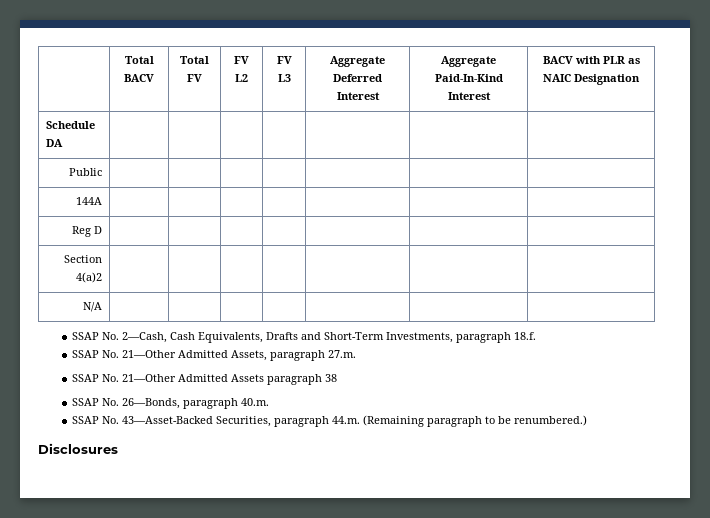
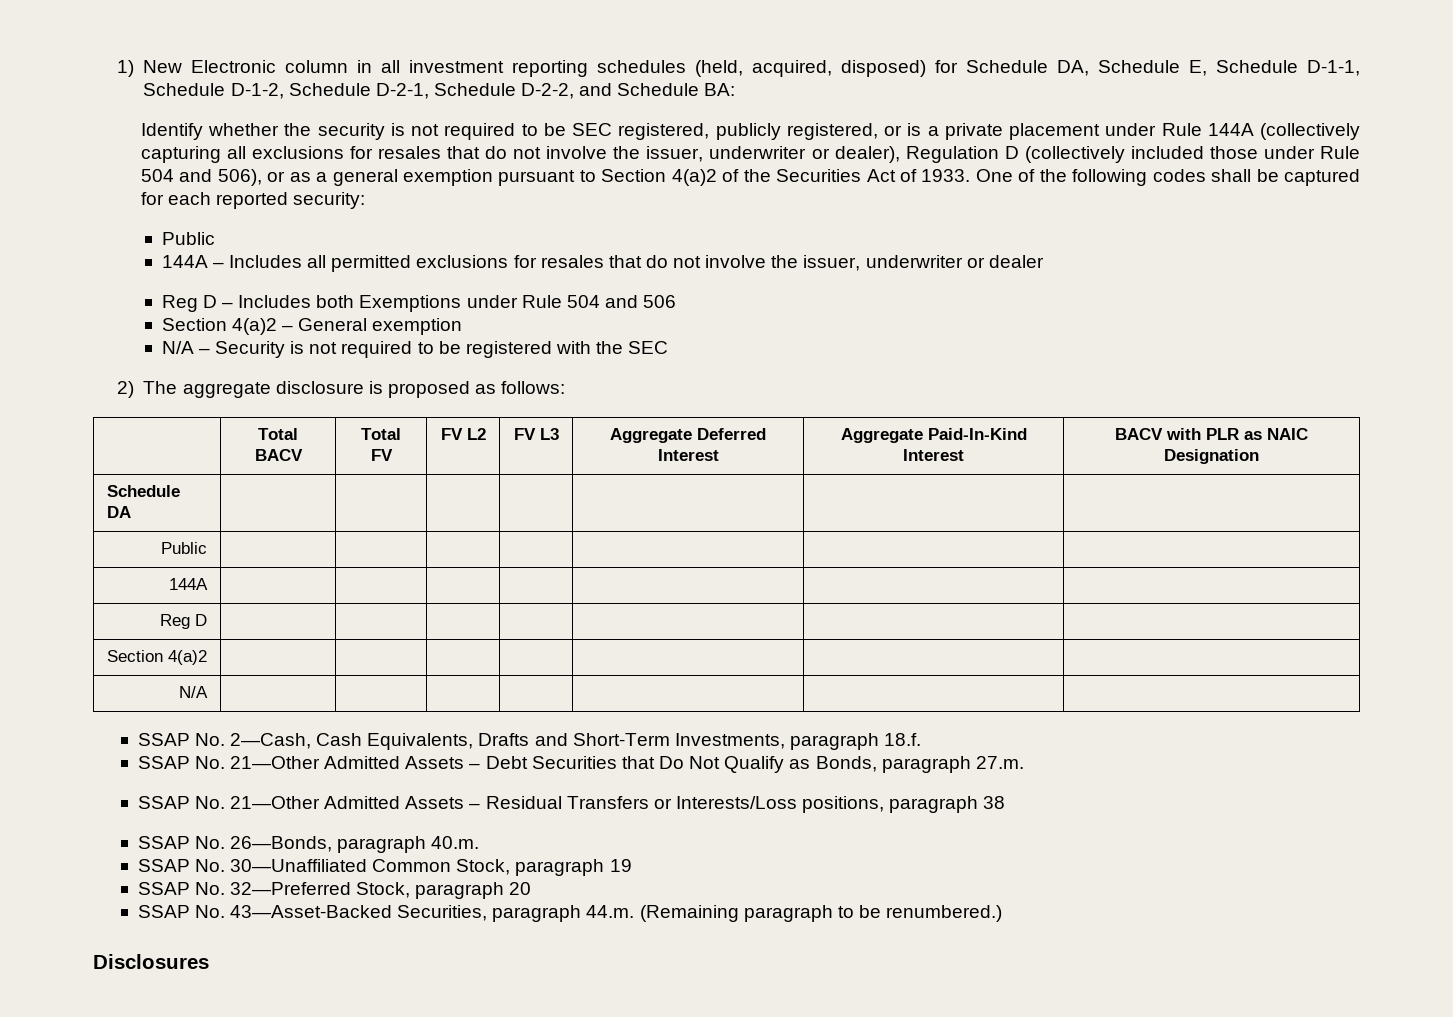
+ 1) New Electronic column in all investment reporting schedules (held, acquired, disposed) for Schedule DA, Schedule E, Schedule D-1-1, Schedule D-1-2, Schedule D-2-1, Schedule D-2-2, and Schedule BA:
+ Identify whether the security is not required to be SEC registered, publicly registered, or is a private placement under Rule 144A (collectively capturing all exclusions for resales that do not involve the issuer, underwriter or dealer), Regulation D (collectively included those under Rule 504 and 506), or as a general exemption pursuant to Section 4(a)2 of the Securities Act of 1933. One of the following codes shall be captured for each reported security:
+ Public
+ 144A – Includes all permitted exclusions for resales that do not involve the issuer, underwriter or dealer
+ Reg D – Includes both Exemptions under Rule 504 and 506
+ Section 4(a)2 – General exemption
+ N/A – Security is not required to be registered with the SEC
+ 2) The aggregate disclosure is proposed as follows:
- SSAP No. 21—Other Admitted Assets, paragraph 27.m.
+ SSAP No. 21—Other Admitted Assets – Debt Securities that Do Not Qualify as Bonds, paragraph 27.m.
- SSAP No. 21—Other Admitted Assets paragraph 38
+ SSAP No. 21—Other Admitted Assets – Residual Transfers or Interests/Loss positions, paragraph 38
+ SSAP No. 30—Unaffiliated Common Stock, paragraph 19
+ SSAP No. 32—Preferred Stock, paragraph 20

